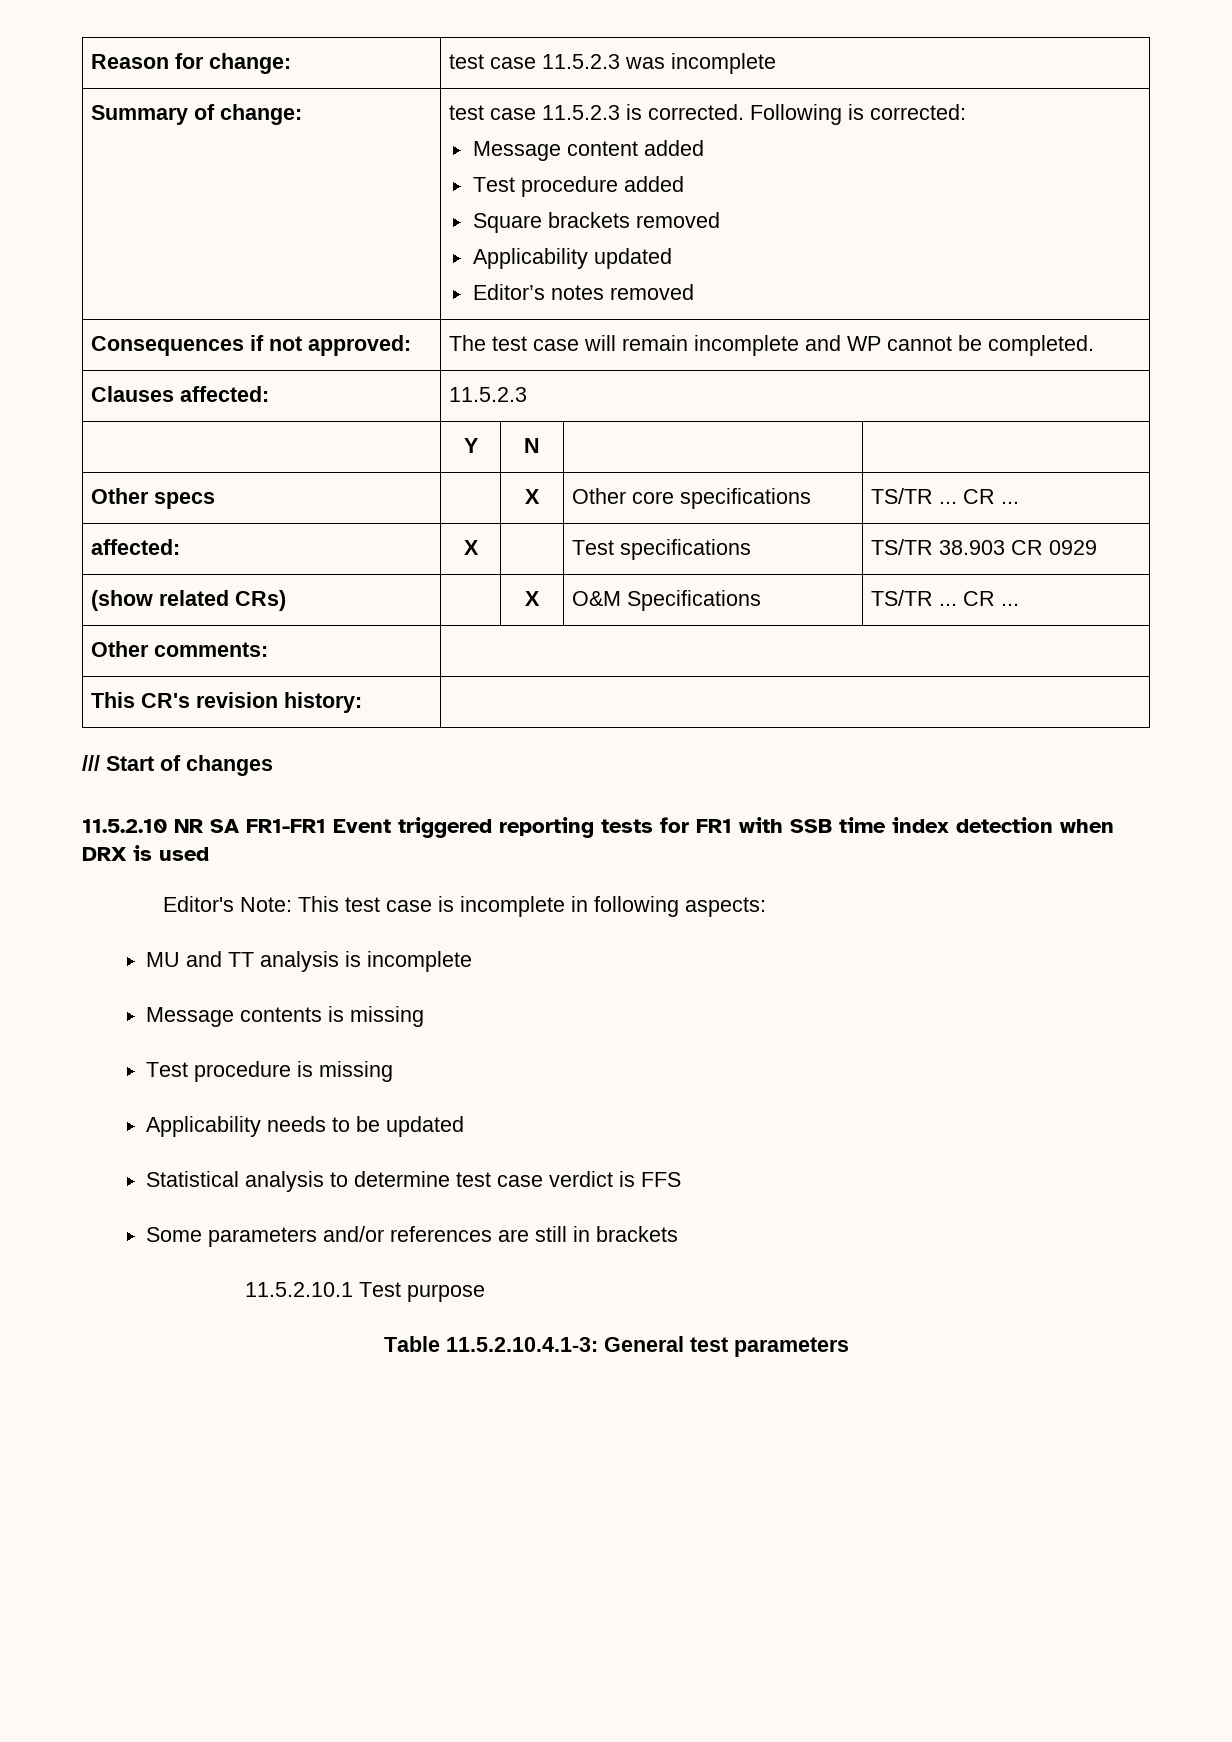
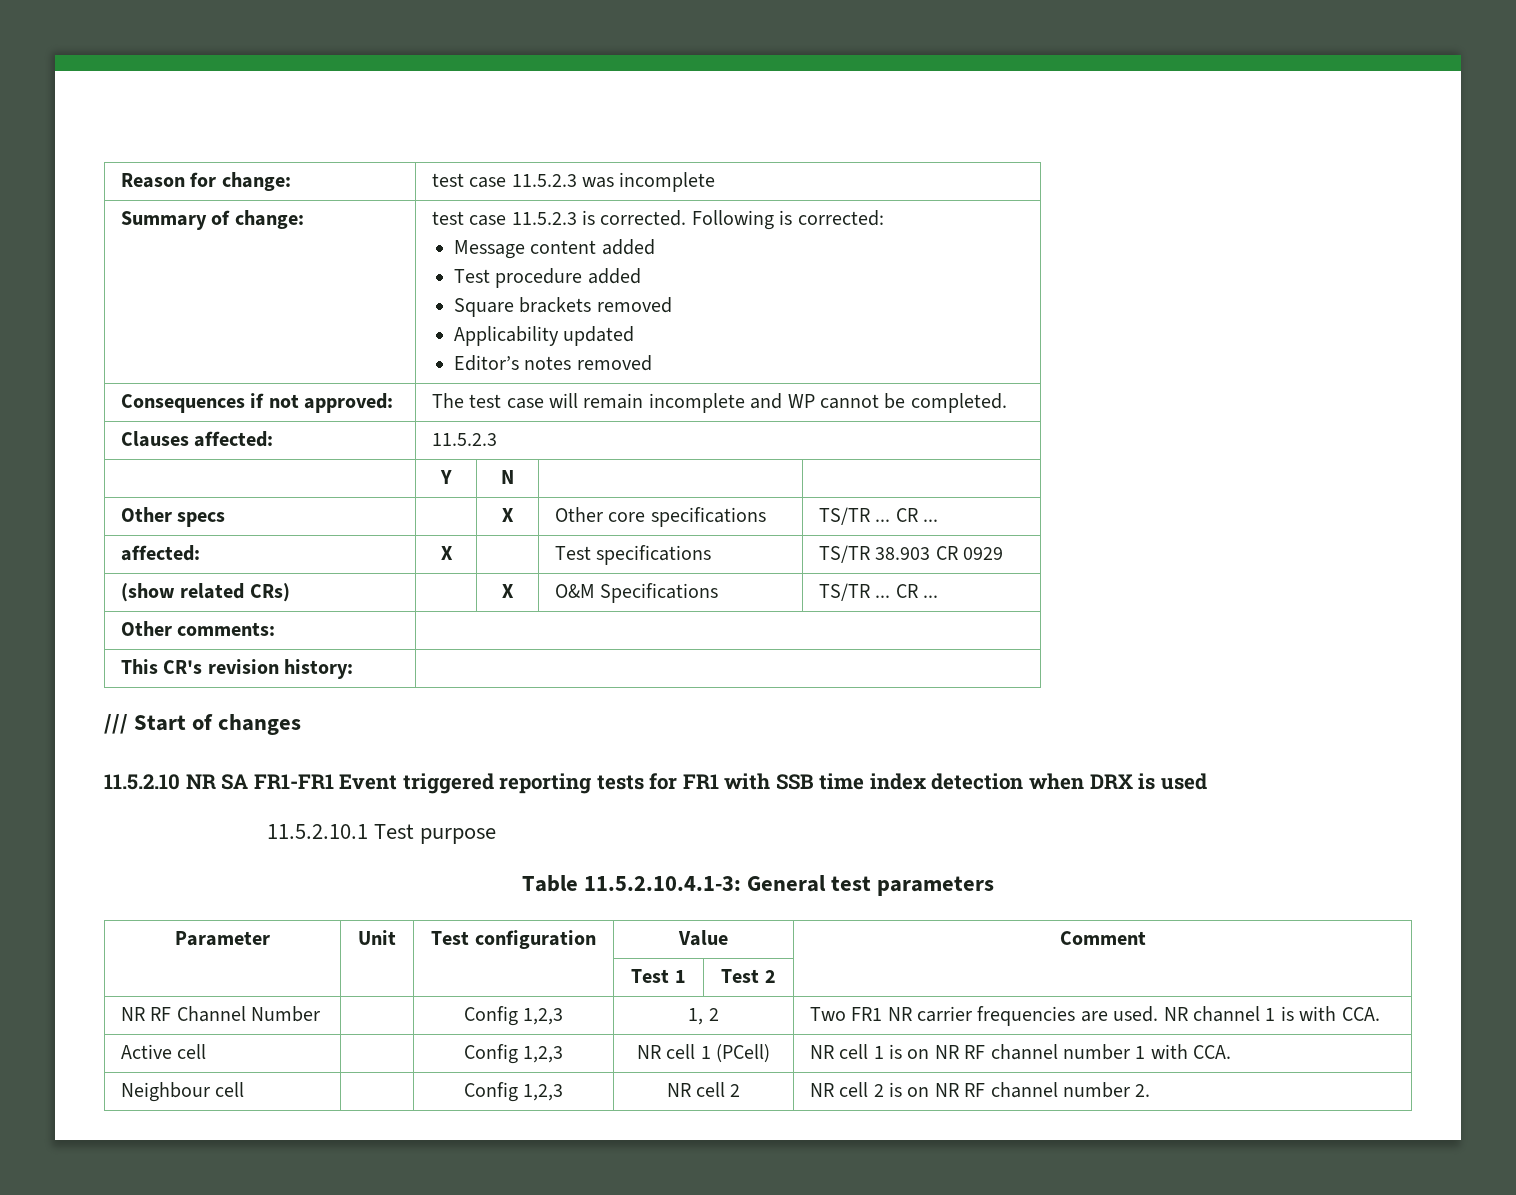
- Editor's Note: This test case is incomplete in following aspects:
- MU and TT analysis is incomplete
- Message contents is missing
- Test procedure is missing
- Applicability needs to be updated
- Statistical analysis to determine test case verdict is FFS
- Some parameters and/or references are still in brackets
+ Parameter | Unit | Test configuration | Value | Comment
+ | | | Test 1 | Test 2 |
+ NR RF Channel Number | | Config 1,2,3 | 1, 2 | Two FR1 NR carrier frequencies are used. NR channel 1 is with CCA.
+ Active cell | | Config 1,2,3 | NR cell 1 (PCell) | NR cell 1 is on NR RF channel number 1 with CCA.
+ Neighbour cell | | Config 1,2,3 | NR cell 2 | NR cell 2 is on NR RF channel number 2.

